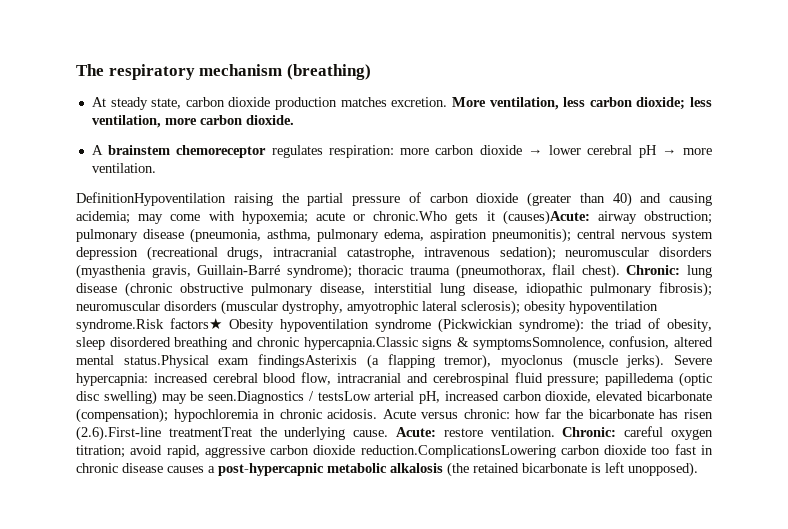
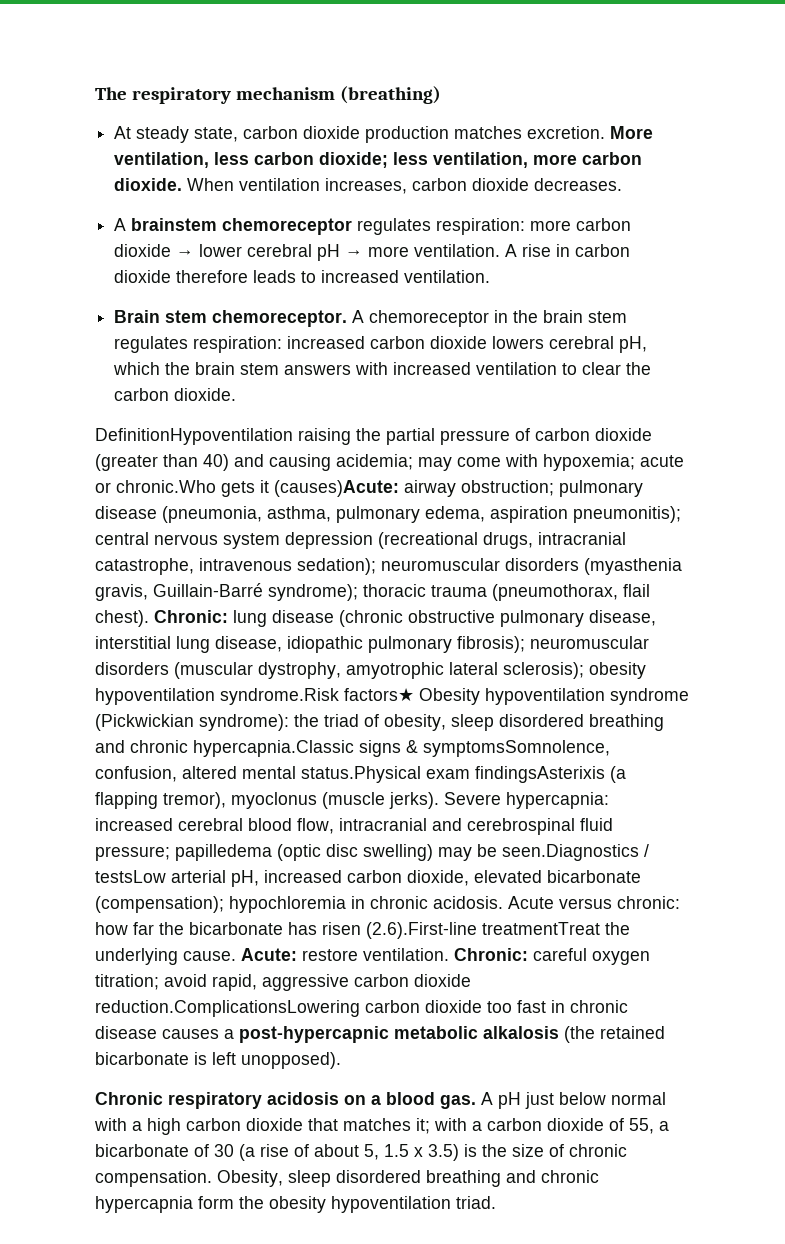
+ When ventilation increases, carbon dioxide decreases.
+ A rise in carbon dioxide therefore leads to increased ventilation.
+ Brain stem chemoreceptor. A chemoreceptor in the brain stem regulates respiration: increased carbon dioxide lowers cerebral pH, which the brain stem answers with increased ventilation to clear the carbon dioxide.
+ Chronic respiratory acidosis on a blood gas. A pH just below normal with a high carbon dioxide that matches it; with a carbon dioxide of 55, a bicarbonate of 30 (a rise of about 5, 1.5 x 3.5) is the size of chronic compensation. Obesity, sleep disordered breathing and chronic hypercapnia form the obesity hypoventilation triad.

